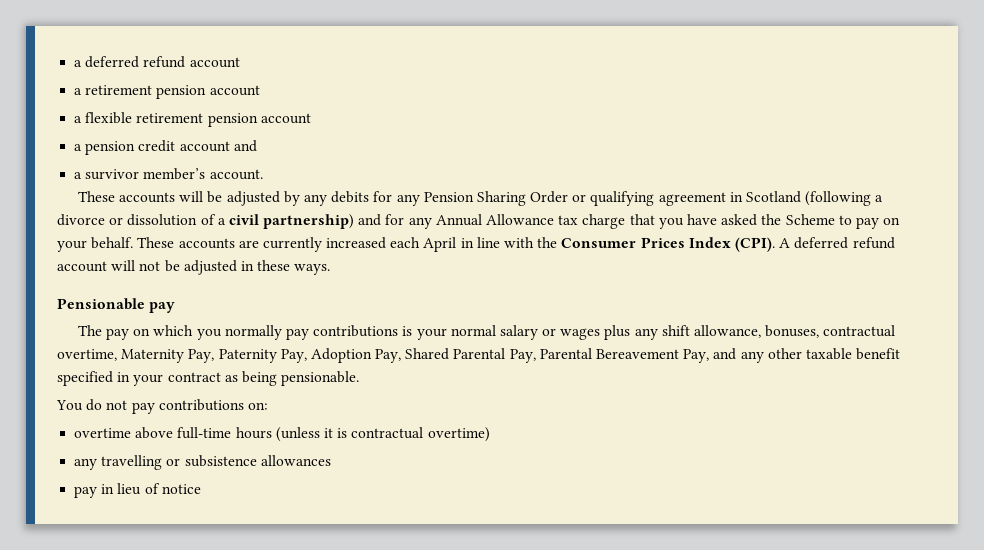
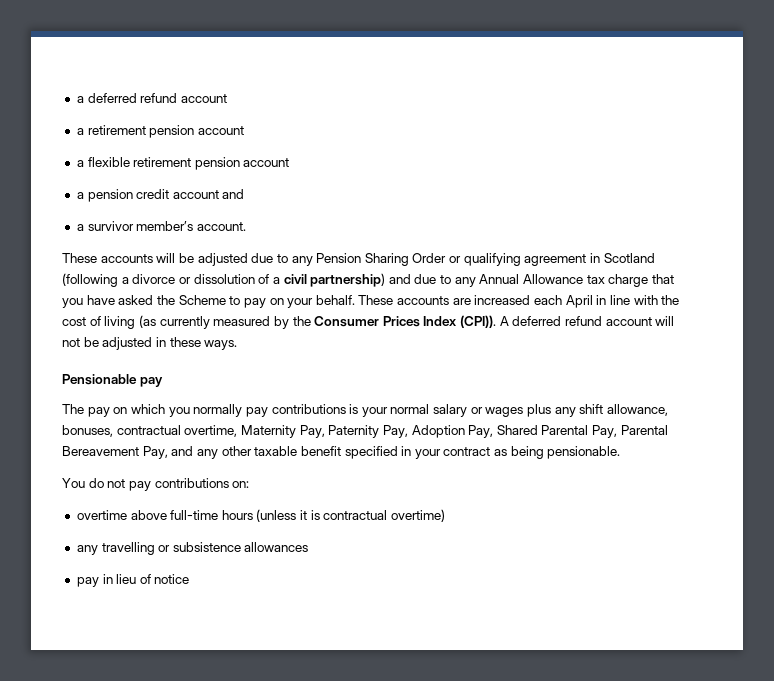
- These accounts will be adjusted by any debits for any Pension Sharing Order or qualifying agreement in Scotland (following a divorce or dissolution of a civil partnership) and for any Annual Allowance tax charge that you have asked the Scheme to pay on your behalf.
+ These accounts will be adjusted due to any Pension Sharing Order or qualifying agreement in Scotland (following a divorce or dissolution of a civil partnership) and due to any Annual Allowance tax charge that you have asked the Scheme to pay on your behalf.
- These accounts are currently increased each April in line with the Consumer Prices Index (CPI).
+ These accounts are increased each April in line with the cost of living (as currently measured by the Consumer Prices Index (CPI)).

